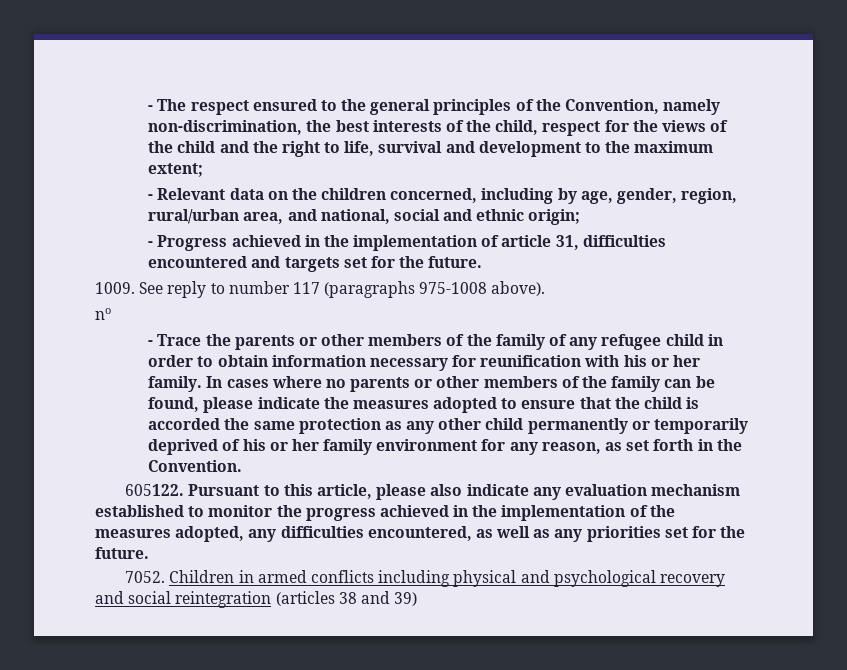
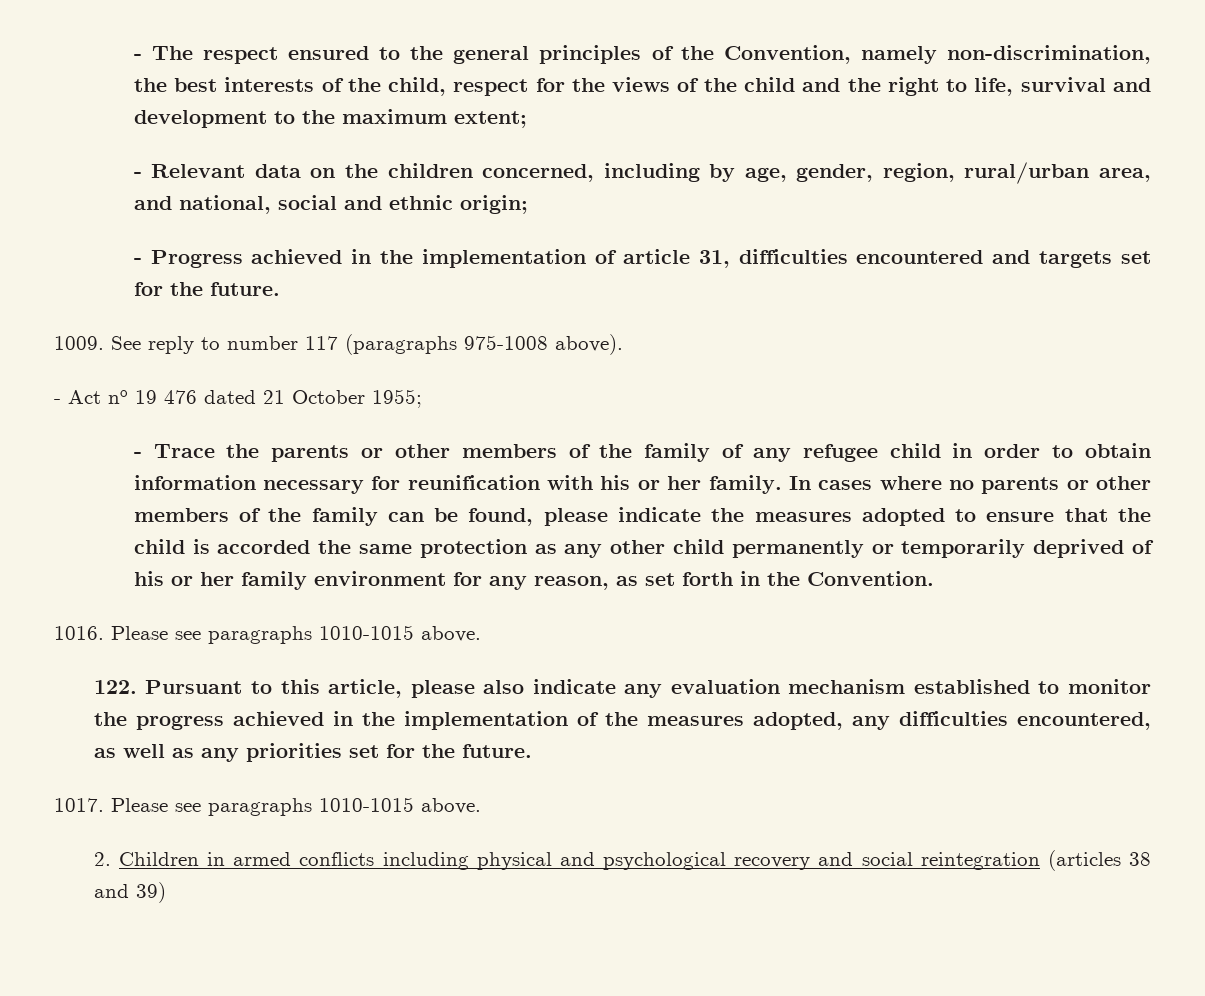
  See reply to number 117 (paragraphs 975-1008 above).
- no
+ - Act no 19 476 dated 21 October 1955;
- 605122. Pursuant to this article, please also indicate any evaluation mechanism established to monitor the progress achieved in the implementation of the measures adopted, any difficulties encountered, as well as any priorities set for the future.
+ 1016. Please see paragraphs 1010-1015 above.
+ 122. Pursuant to this article, please also indicate any evaluation mechanism established to monitor the progress achieved in the implementation of the measures adopted, any difficulties encountered, as well as any priorities set for the future.
- 7052. Children in armed conflicts including physical and psychological recovery and social reintegration (articles 38 and 39)
+ 1017. Please see paragraphs 1010-1015 above.
+ 2. Children in armed conflicts including physical and psychological recovery and social reintegration (articles 38 and 39)

